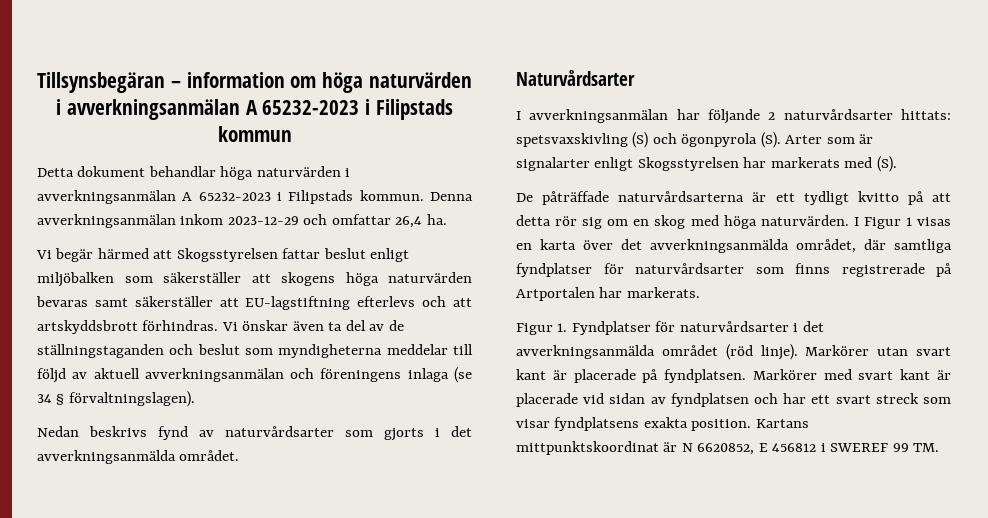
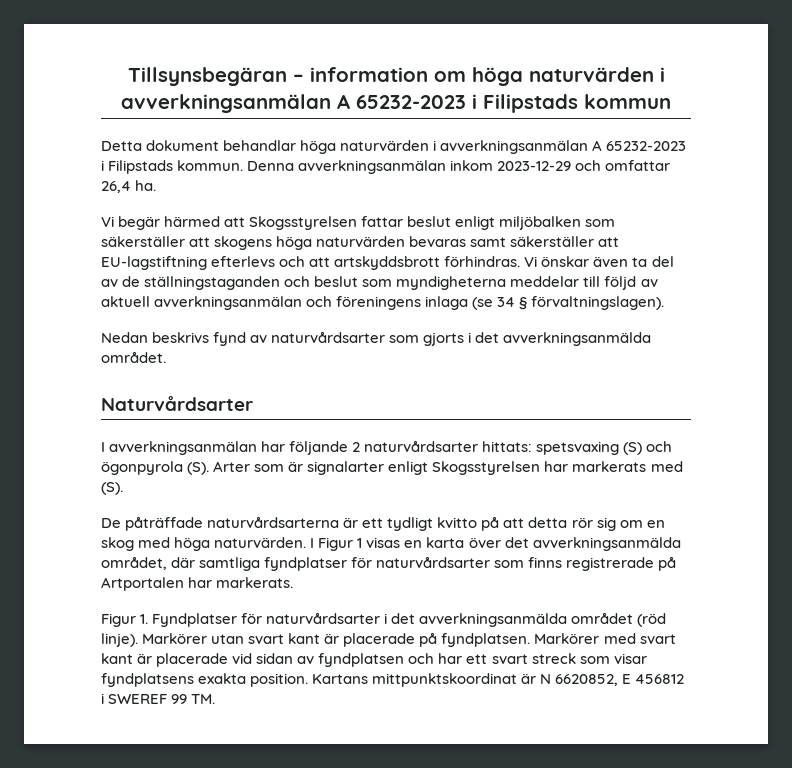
- I avverkningsanmälan har följande 2 naturvårdsarter hittats: spetsvaxskivling (S) och ögonpyrola (S). Arter som är signalarter enligt Skogsstyrelsen har markerats med (S).
+ I avverkningsanmälan har följande 2 naturvårdsarter hittats: spetsvaxing (S) och ögonpyrola (S). Arter som är signalarter enligt Skogsstyrelsen har markerats med (S).

